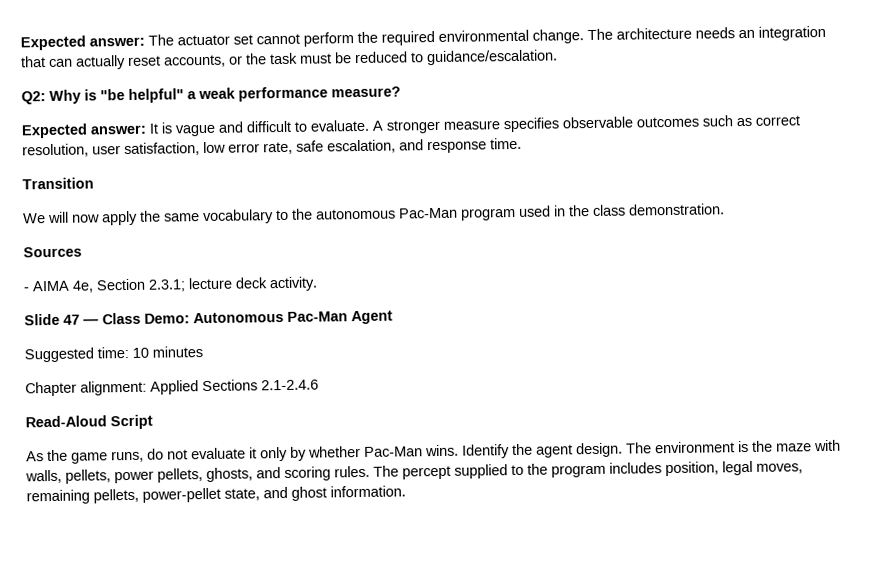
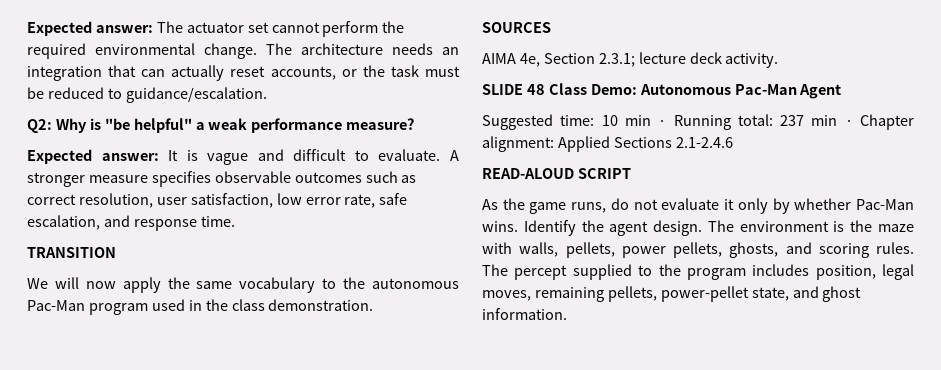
- Transition
+ TRANSITION
- Sources
- - AIMA 4e, Section 2.3.1; lecture deck activity.
+ SOURCES
+ AIMA 4e, Section 2.3.1; lecture deck activity.
- Slide 47 — Class Demo: Autonomous Pac-Man Agent
+ SLIDE 48 Class Demo: Autonomous Pac-Man Agent
- Suggested time: 10 minutes
- Chapter alignment: Applied Sections 2.1-2.4.6
+ Suggested time: 10 min · Running total: 237 min · Chapter alignment: Applied Sections 2.1-2.4.6
- Read-Aloud Script
+ READ-ALOUD SCRIPT

